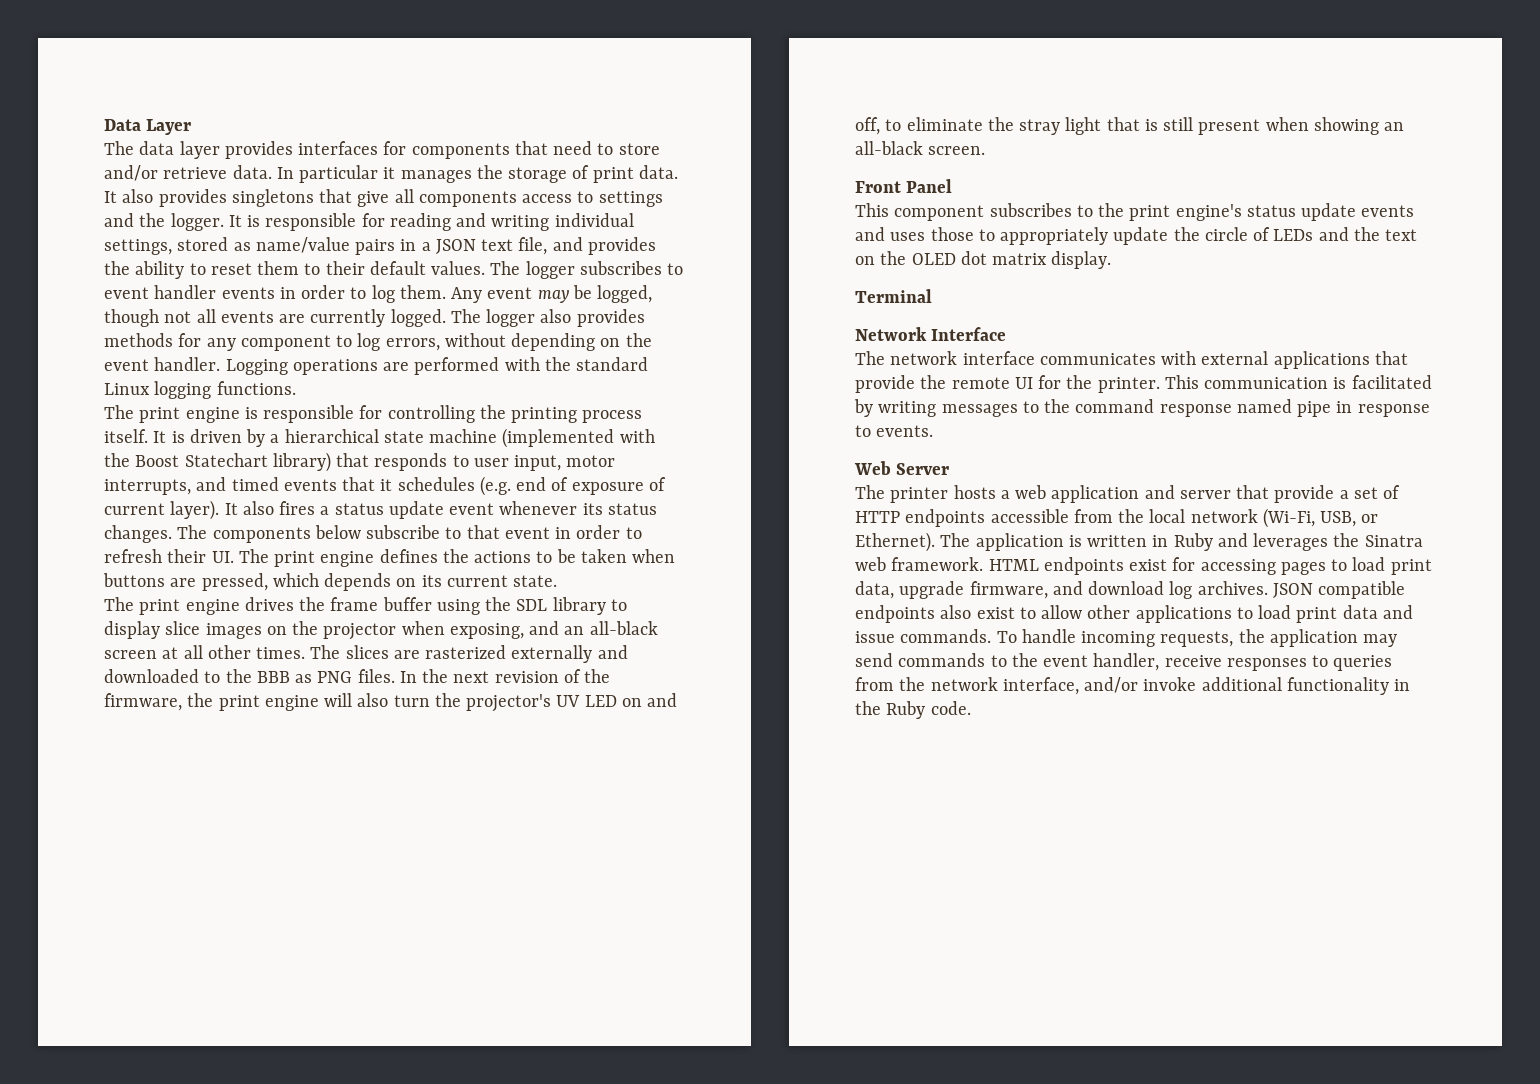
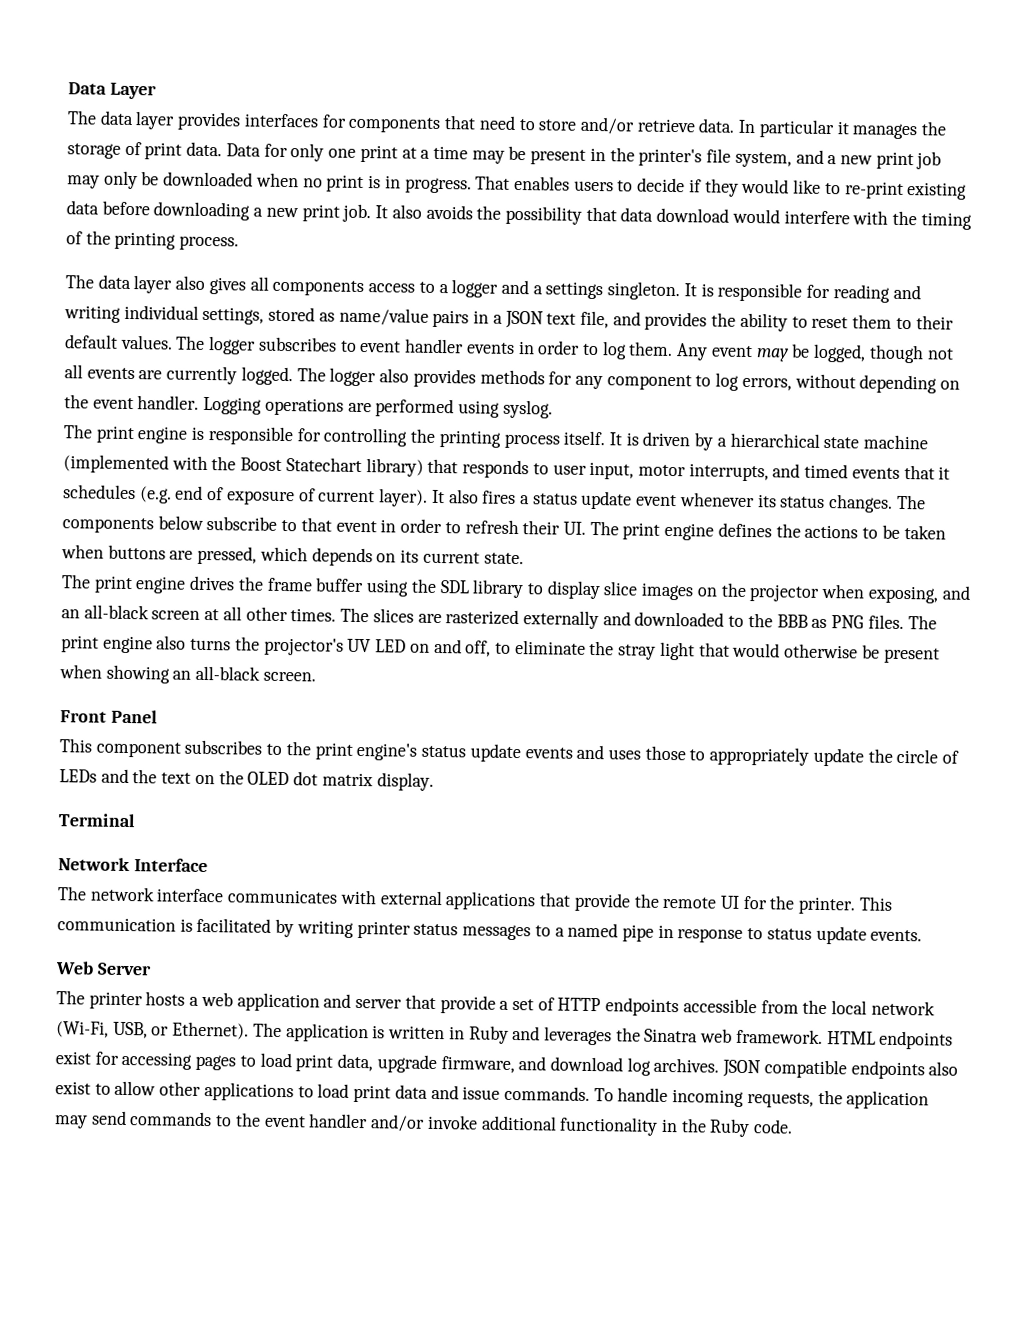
- It also provides singletons that give all components access to settings and the logger.
+ Data for only one print at a time may be present in the printer's file system, and a new print job may only be downloaded when no print is in progress. That enables users to decide if they would like to re-print existing data before downloading a new print job. It also avoids the possibility that data download would interfere with the timing of the printing process.
+ The data layer also gives all components access to a logger and a settings singleton.
- Logging operations are performed with the standard Linux logging functions.
+ Logging operations are performed using syslog.
- In the next revision of the firmware, the print engine will also turn the projector's UV LED on and off, to eliminate the stray light that is still present when showing an all-black screen.
+ The print engine also turns the projector's UV LED on and off, to eliminate the stray light that would otherwise be present when showing an all-black screen.
- This communication is facilitated by writing messages to the command response named pipe in response to events.
+ This communication is facilitated by writing printer status messages to a named pipe in response to status update events.
- To handle incoming requests, the application may send commands to the event handler, receive responses to queries from the network interface, and/or invoke additional functionality in the Ruby code.
+ To handle incoming requests, the application may send commands to the event handler and/or invoke additional functionality in the Ruby code.

